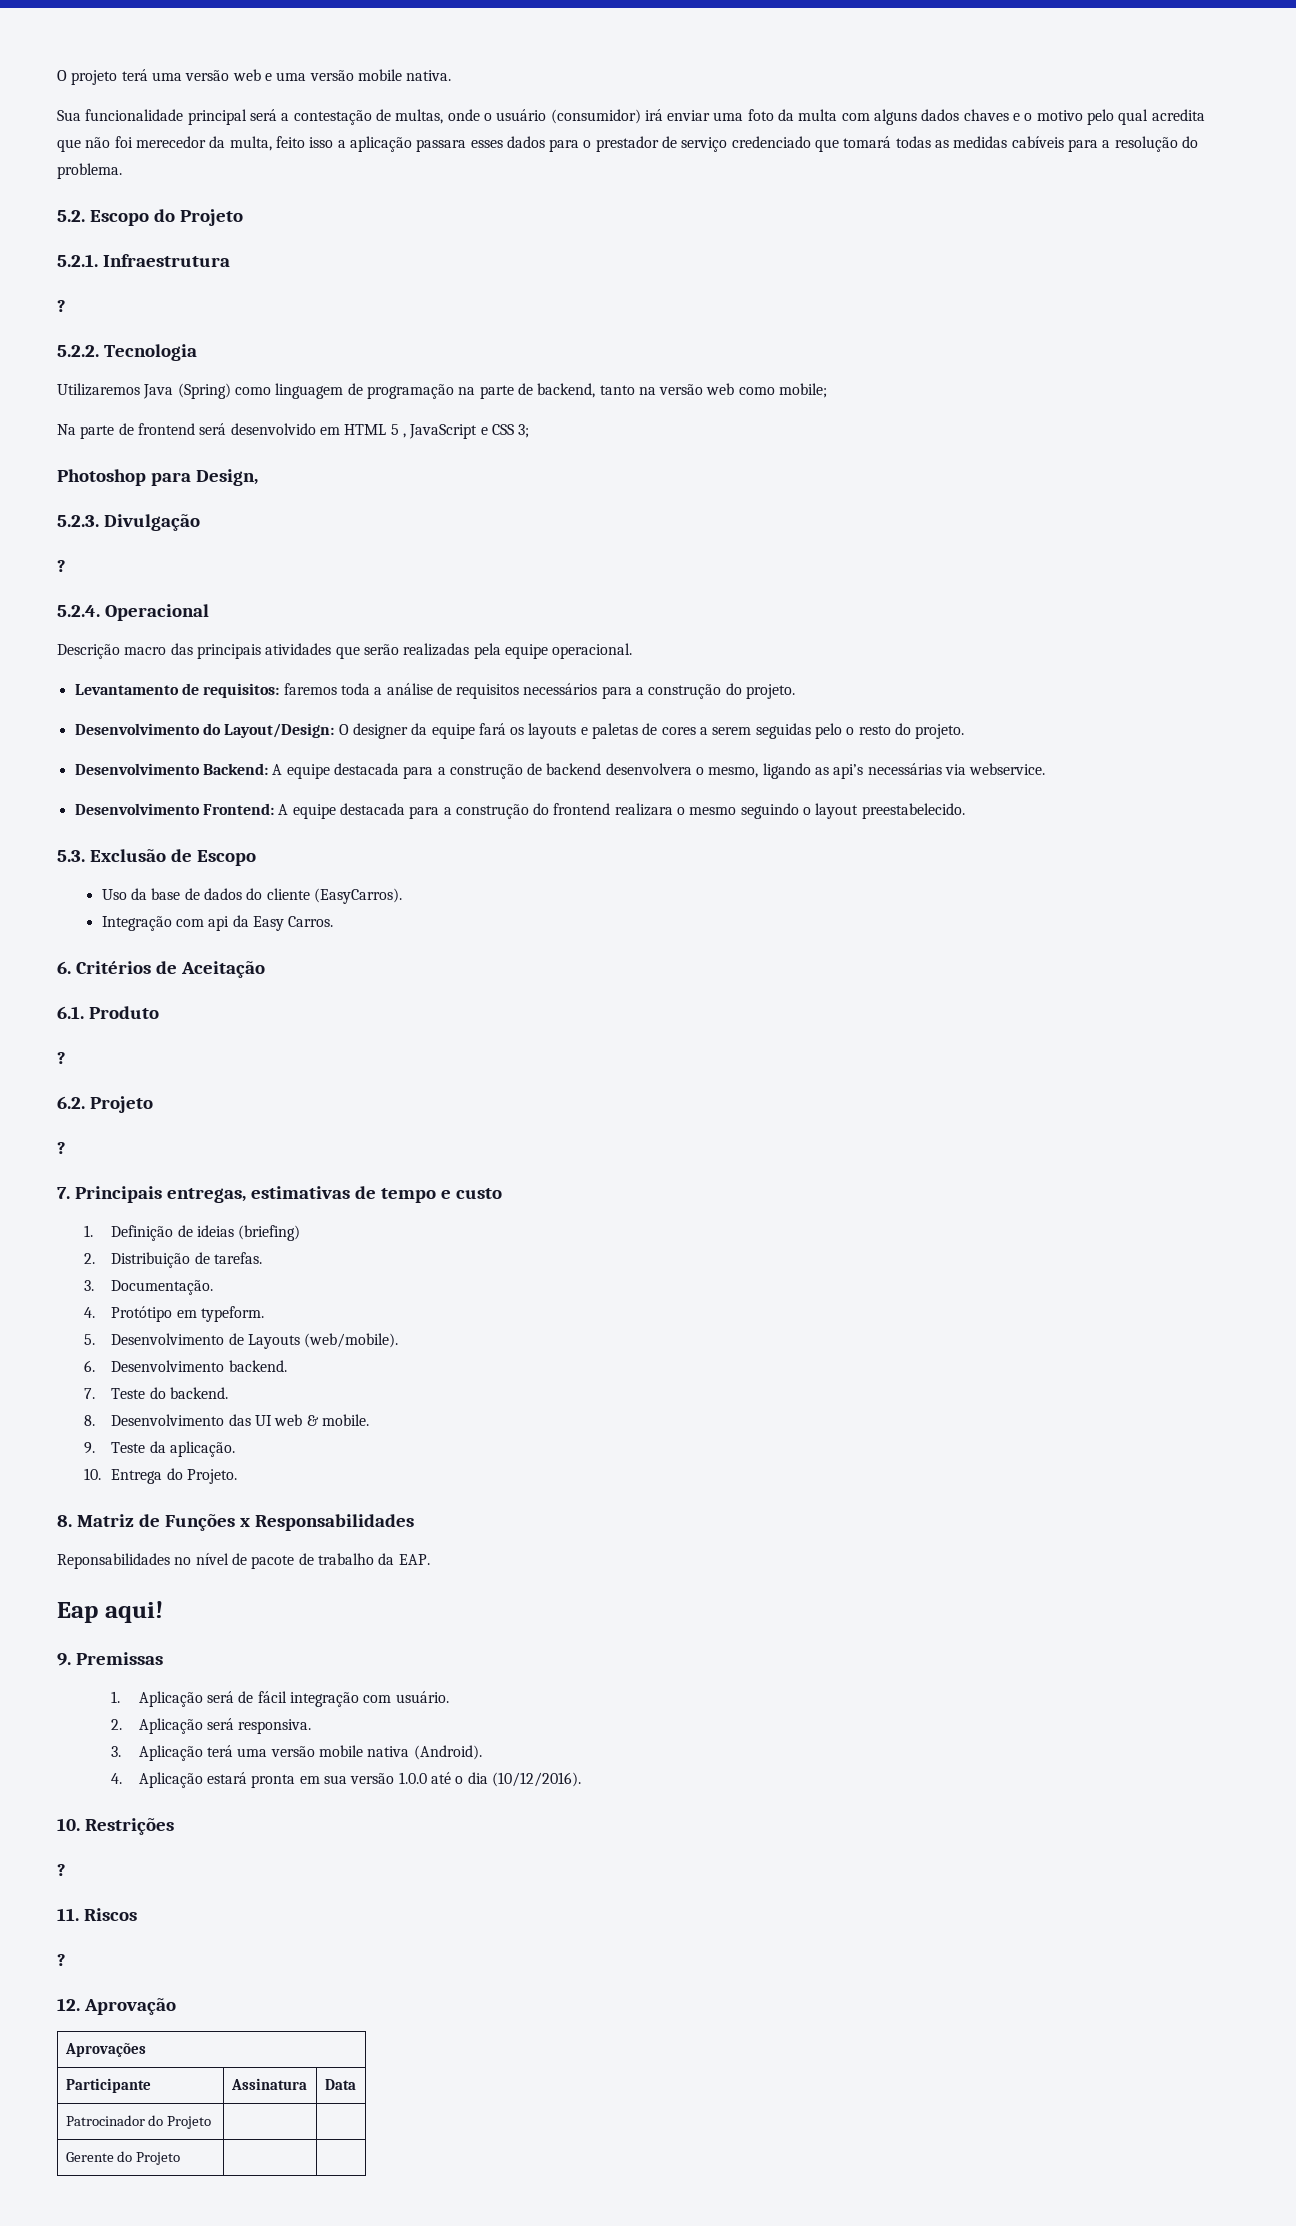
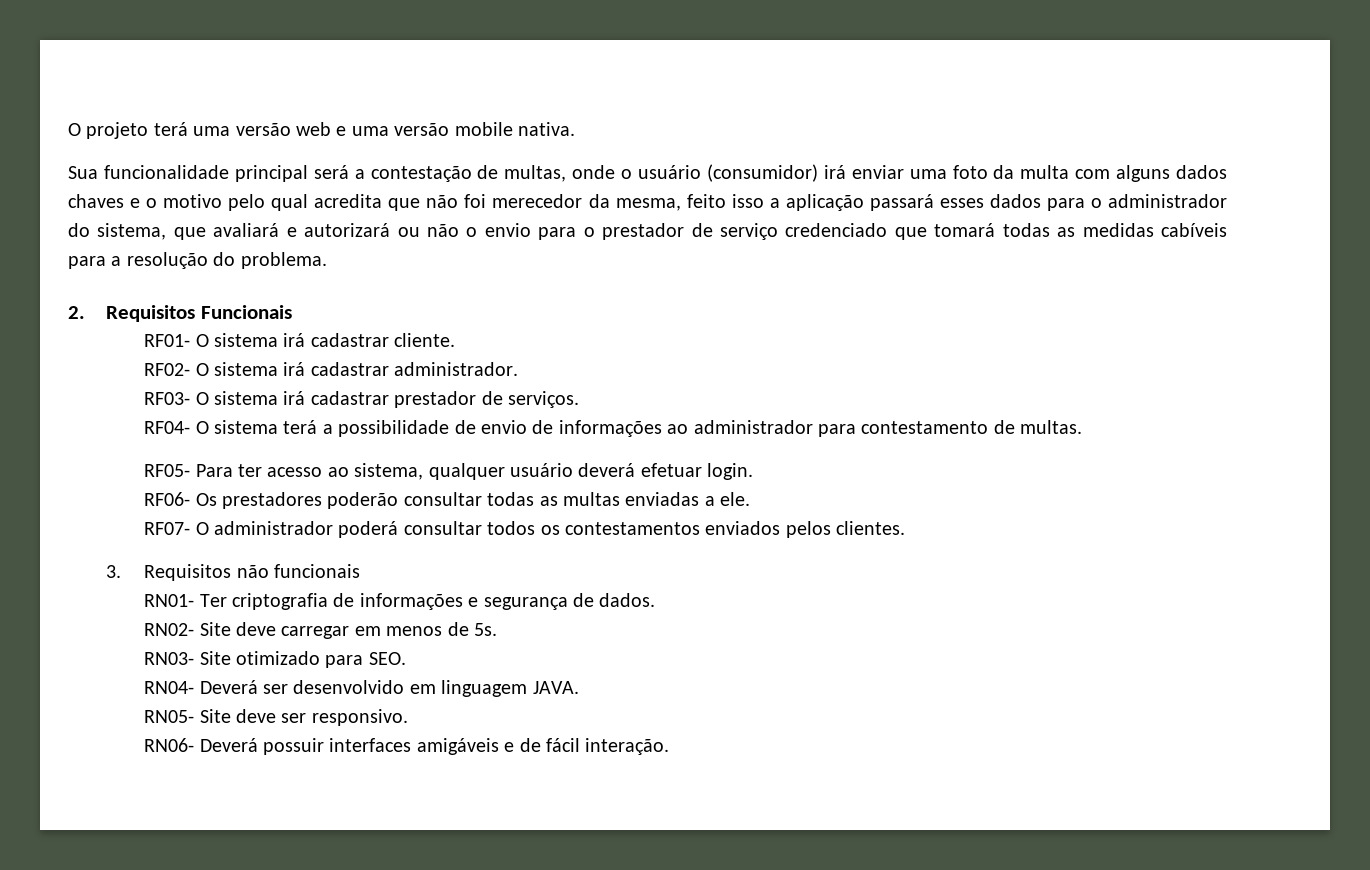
- Sua funcionalidade principal será a contestação de multas, onde o usuário (consumidor) irá enviar uma foto da multa com alguns dados chaves e o motivo pelo qual acredita que não foi merecedor da multa, feito isso a aplicação passara esses dados para o prestador de serviço credenciado que tomará todas as medidas cabíveis para a resolução do problema.
+ Sua funcionalidade principal será a contestação de multas, onde o usuário (consumidor) irá enviar uma foto da multa com alguns dados chaves e o motivo pelo qual acredita que não foi merecedor da mesma, feito isso a aplicação passará esses dados para o administrador do sistema, que avaliará e autorizará ou não o envio para o prestador de serviço credenciado que tomará todas as medidas cabíveis para a resolução do problema.
- 5.2. Escopo do Projeto
- 5.2.1. Infraestrutura
- ?
- 5.2.2. Tecnologia
- Utilizaremos Java (Spring) como linguagem de programação na parte de backend, tanto na versão web como mobile;
- Na parte de frontend será desenvolvido em HTML 5 , JavaScript e CSS 3;
- Photoshop para Design,
- 5.2.3. Divulgação
- ?
- 5.2.4. Operacional
- Descrição macro das principais atividades que serão realizadas pela equipe operacional.
- Levantamento de requisitos: faremos toda a análise de requisitos necessários para a construção do projeto.
- Desenvolvimento do Layout/Design: O designer da equipe fará os layouts e paletas de cores a serem seguidas pelo o resto do projeto.
- Desenvolvimento Backend: A equipe destacada para a construção de backend desenvolvera o mesmo, ligando as api’s necessárias via webservice.
- Desenvolvimento Frontend: A equipe destacada para a construção do frontend realizara o mesmo seguindo o layout preestabelecido.
- 5.3. Exclusão de Escopo
- Uso da base de dados do cliente (EasyCarros).
- Integração com api da Easy Carros.
- 6. Critérios de Aceitação
- 6.1. Produto
- ?
- 6.2. Projeto
- ?
- 7. Principais entregas, estimativas de tempo e custo
- 1. Definição de ideias (briefing)
- 2. Distribuição de tarefas.
- 3. Documentação.
- 4. Protótipo em typeform.
- 5. Desenvolvimento de Layouts (web/mobile).
- 6. Desenvolvimento backend.
- 7. Teste do backend.
- 8. Desenvolvimento das UI web & mobile.
- 9. Teste da aplicação.
- 10. Entrega do Projeto.
- 8. Matriz de Funções x Responsabilidades
- Reponsabilidades no nível de pacote de trabalho da EAP.
- Eap aqui!
- 9. Premissas
- 1. Aplicação será de fácil integração com usuário.
- 2. Aplicação será responsiva.
- 3. Aplicação terá uma versão mobile nativa (Android).
- 4. Aplicação estará pronta em sua versão 1.0.0 até o dia (10/12/2016).
- 10. Restrições
- ?
- 11. Riscos
- ?
- 12. Aprovação
- Aprovações
- Participante | Assinatura | Data
- Patrocinador do Projeto | |
- Gerente do Projeto | |
+ 2. Requisitos Funcionais
+ RF01- O sistema irá cadastrar cliente.
+ RF02- O sistema irá cadastrar administrador.
+ RF03- O sistema irá cadastrar prestador de serviços.
+ RF04- O sistema terá a possibilidade de envio de informações ao administrador para contestamento de multas.
+ RF05- Para ter acesso ao sistema, qualquer usuário deverá efetuar login.
+ RF06- Os prestadores poderão consultar todas as multas enviadas a ele.
+ RF07- O administrador poderá consultar todos os contestamentos enviados pelos clientes.
+ 3. Requisitos não funcionais
+ RN01- Ter criptografia de informações e segurança de dados.
+ RN02- Site deve carregar em menos de 5s.
+ RN03- Site otimizado para SEO.
+ RN04- Deverá ser desenvolvido em linguagem JAVA.
+ RN05- Site deve ser responsivo.
+ RN06- Deverá possuir interfaces amigáveis e de fácil interação.

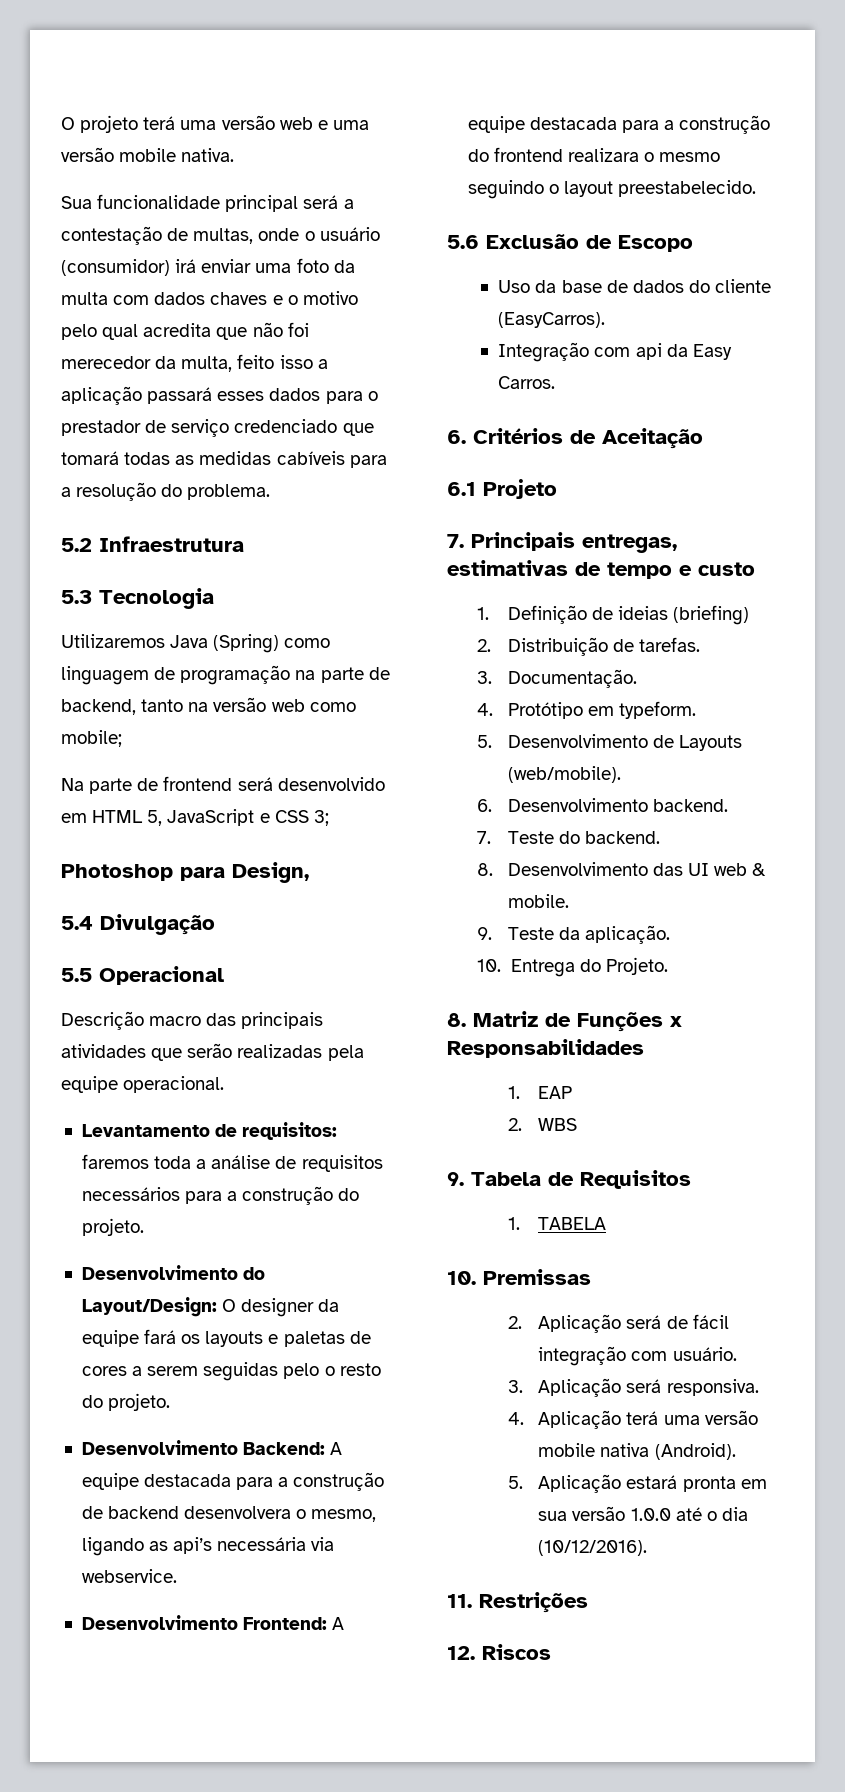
- Sua funcionalidade principal será a contestação de multas, onde o usuário (consumidor) irá enviar uma foto da multa com alguns dados chaves e o motivo pelo qual acredita que não foi merecedor da mesma, feito isso a aplicação passará esses dados para o administrador do sistema, que avaliará e autorizará ou não o envio para o prestador de serviço credenciado que tomará todas as medidas cabíveis para a resolução do problema.
+ Sua funcionalidade principal será a contestação de multas, onde o usuário (consumidor) irá enviar uma foto da multa com dados chaves e o motivo pelo qual acredita que não foi merecedor da multa, feito isso a aplicação passará esses dados para o prestador de serviço credenciado que tomará todas as medidas cabíveis para a resolução do problema.
- 2. Requisitos Funcionais
- RF01- O sistema irá cadastrar cliente.
- RF02- O sistema irá cadastrar administrador.
- RF03- O sistema irá cadastrar prestador de serviços.
- RF04- O sistema terá a possibilidade de envio de informações ao administrador para contestamento de multas.
- RF05- Para ter acesso ao sistema, qualquer usuário deverá efetuar login.
- RF06- Os prestadores poderão consultar todas as multas enviadas a ele.
- RF07- O administrador poderá consultar todos os contestamentos enviados pelos clientes.
- 3. Requisitos não funcionais
- RN01- Ter criptografia de informações e segurança de dados.
- RN02- Site deve carregar em menos de 5s.
- RN03- Site otimizado para SEO.
- RN04- Deverá ser desenvolvido em linguagem JAVA.
- RN05- Site deve ser responsivo.
- RN06- Deverá possuir interfaces amigáveis e de fácil interação.
+ 5.2 Infraestrutura
+ 5.3 Tecnologia
+ Utilizaremos Java (Spring) como linguagem de programação na parte de backend, tanto na versão web como mobile;
+ Na parte de frontend será desenvolvido em HTML 5, JavaScript e CSS 3;
+ Photoshop para Design,
+ 5.4 Divulgação
+ 5.5 Operacional
+ Descrição macro das principais atividades que serão realizadas pela equipe operacional.
+ Levantamento de requisitos: faremos toda a análise de requisitos necessários para a construção do projeto.
+ Desenvolvimento do Layout/Design: O designer da equipe fará os layouts e paletas de cores a serem seguidas pelo o resto do projeto.
+ Desenvolvimento Backend: A equipe destacada para a construção de backend desenvolvera o mesmo, ligando as api’s necessária via webservice.
+ Desenvolvimento Frontend: A equipe destacada para a construção do frontend realizara o mesmo seguindo o layout preestabelecido.
+ 5.6 Exclusão de Escopo
+ Uso da base de dados do cliente (EasyCarros).
+ Integração com api da Easy Carros.
+ 6. Critérios de Aceitação
+ 6.1 Projeto
+ 7. Principais entregas, estimativas de tempo e custo
+ 1. Definição de ideias (briefing)
+ 2. Distribuição de tarefas.
+ 3. Documentação.
+ 4. Protótipo em typeform.
+ 5. Desenvolvimento de Layouts (web/mobile).
+ 6. Desenvolvimento backend.
+ 7. Teste do backend.
+ 8. Desenvolvimento das UI web & mobile.
+ 9. Teste da aplicação.
+ 10. Entrega do Projeto.
+ 8. Matriz de Funções x Responsabilidades
+ 1. EAP
+ 2. WBS
+ 9. Tabela de Requisitos
+ 1. TABELA
+ 10. Premissas
+ 2. Aplicação será de fácil integração com usuário.
+ 3. Aplicação será responsiva.
+ 4. Aplicação terá uma versão mobile nativa (Android).
+ 5. Aplicação estará pronta em sua versão 1.0.0 até o dia (10/12/2016).
+ 11. Restrições
+ 12. Riscos

